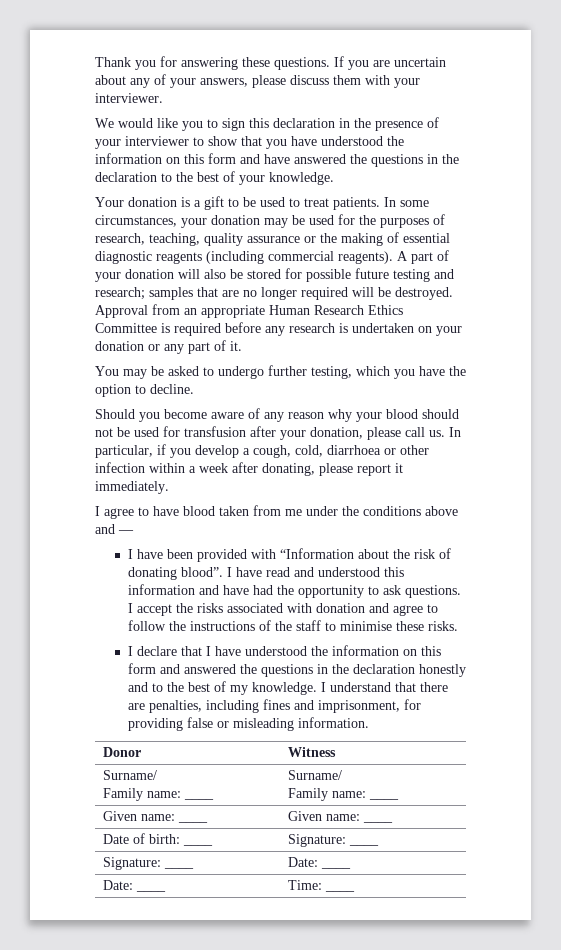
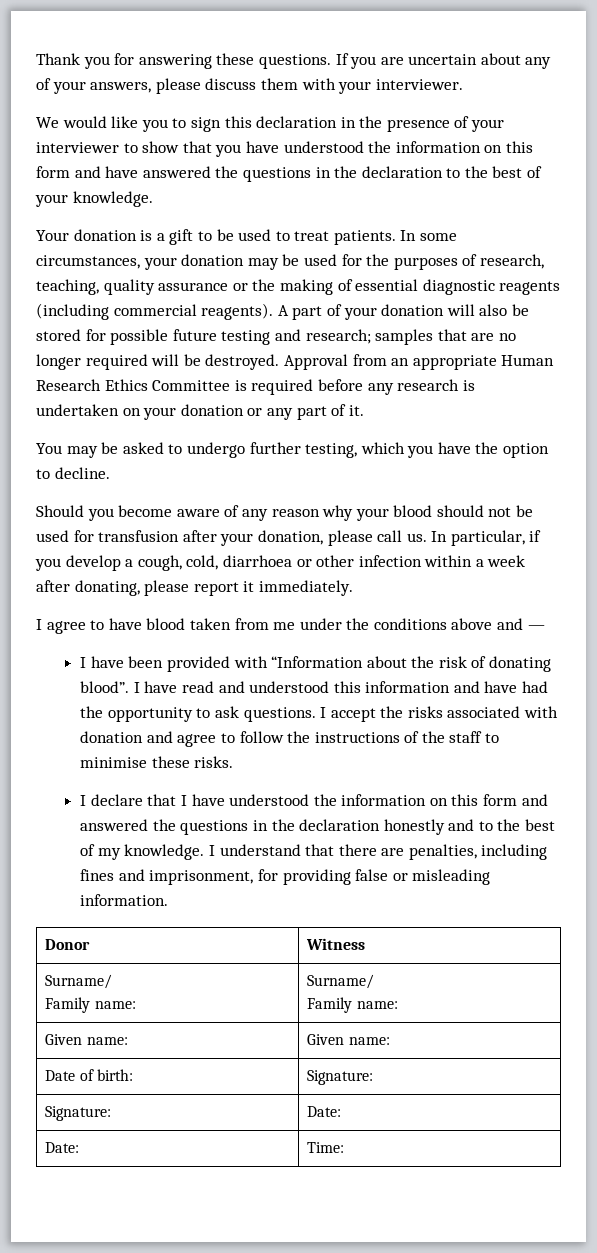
  Donor | Witness
  Surname/
- Family name: ____ | Surname/
- Family name: ____
- Given name: ____ | Given name: ____
+ Family name: | Surname/
+ Family name:
+ Given name: | Given name:
- Date of birth: ____ | Signature: ____
- Signature: ____ | Date: ____
- Date: ____ | Time: ____
+ Date of birth: | Signature:
+ Signature: | Date:
+ Date: | Time:

